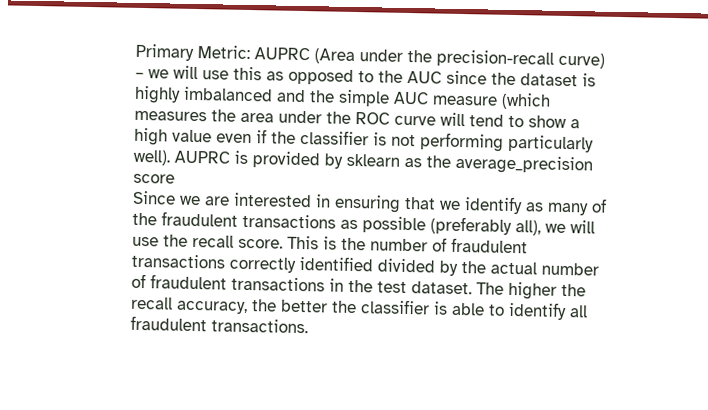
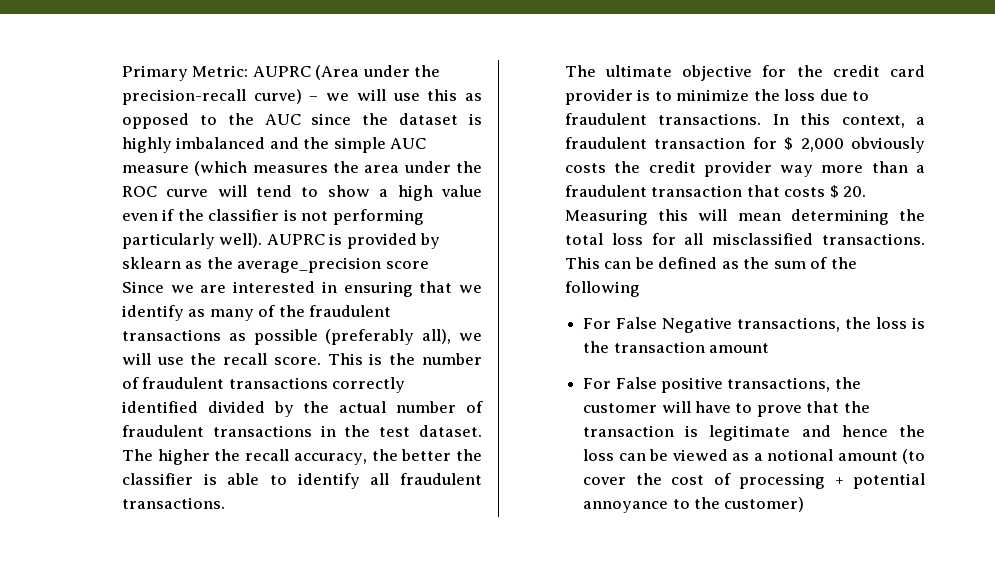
+ The ultimate objective for the credit card provider is to minimize the loss due to fraudulent transactions. In this context, a fraudulent transaction for $ 2,000 obviously costs the credit provider way more than a fraudulent transaction that costs $ 20. Measuring this will mean determining the total loss for all misclassified transactions. This can be defined as the sum of the following
+ For False Negative transactions, the loss is the transaction amount
+ For False positive transactions, the customer will have to prove that the transaction is legitimate and hence the loss can be viewed as a notional amount (to cover the cost of processing + potential annoyance to the customer)

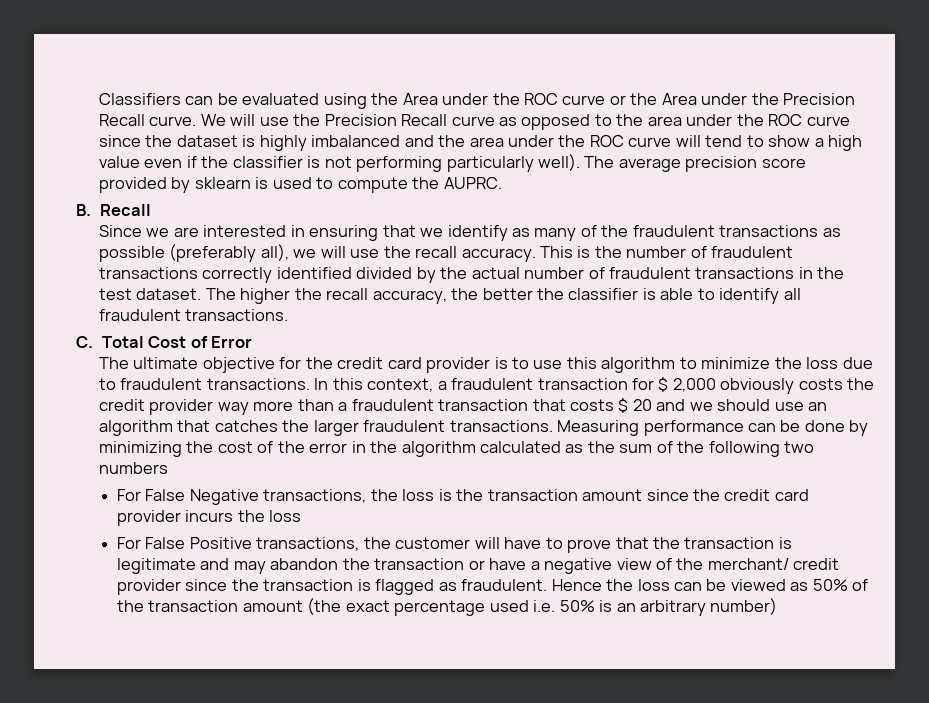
- Primary Metric: AUPRC (Area under the precision-recall curve) – we will use this as opposed to the AUC since the dataset is highly imbalanced and the simple AUC measure (which measures the area under the ROC curve will tend to show a high value even if the classifier is not performing particularly well).
+ Classifiers can be evaluated using the Area under the ROC curve or the Area under the Precision Recall curve. We will use the Precision Recall curve as opposed to the area under the ROC curve since the dataset is highly imbalanced and the area under the ROC curve will tend to show a high value even if the classifier is not performing particularly well).
- AUPRC is provided by sklearn as the average_precision score
+ The average precision score provided by sklearn is used to compute the AUPRC.
+ B. Recall
- Since we are interested in ensuring that we identify as many of the fraudulent transactions as possible (preferably all), we will use the recall score.
+ Since we are interested in ensuring that we identify as many of the fraudulent transactions as possible (preferably all), we will use the recall accuracy.
+ C. Total Cost of Error
- The ultimate objective for the credit card provider is to minimize the loss due to fraudulent transactions.
+ The ultimate objective for the credit card provider is to use this algorithm to minimize the loss due to fraudulent transactions.
- In this context, a fraudulent transaction for $ 2,000 obviously costs the credit provider way more than a fraudulent transaction that costs $ 20. Measuring this will mean determining the total loss for all misclassified transactions. This can be defined as the sum of the following
+ In this context, a fraudulent transaction for $ 2,000 obviously costs the credit provider way more than a fraudulent transaction that costs $ 20 and we should use an algorithm that catches the larger fraudulent transactions. Measuring performance can be done by minimizing the cost of the error in the algorithm calculated as the sum of the following two numbers
- For False Negative transactions, the loss is the transaction amount
- For False positive transactions, the customer will have to prove that the transaction is legitimate and hence the loss can be viewed as a notional amount (to cover the cost of processing + potential annoyance to the customer)
+ For False Negative transactions, the loss is the transaction amount since the credit card provider incurs the loss
+ For False Positive transactions, the customer will have to prove that the transaction is legitimate and may abandon the transaction or have a negative view of the merchant/ credit provider since the transaction is flagged as fraudulent. Hence the loss can be viewed as 50% of the transaction amount (the exact percentage used i.e. 50% is an arbitrary number)

